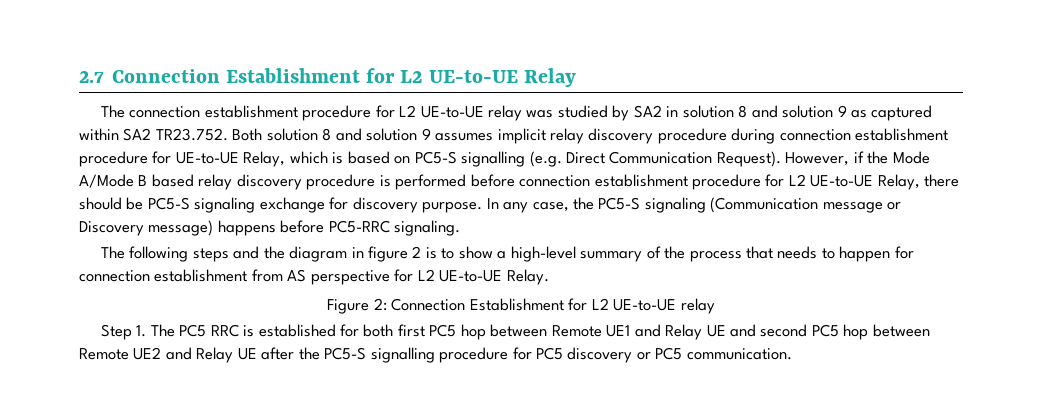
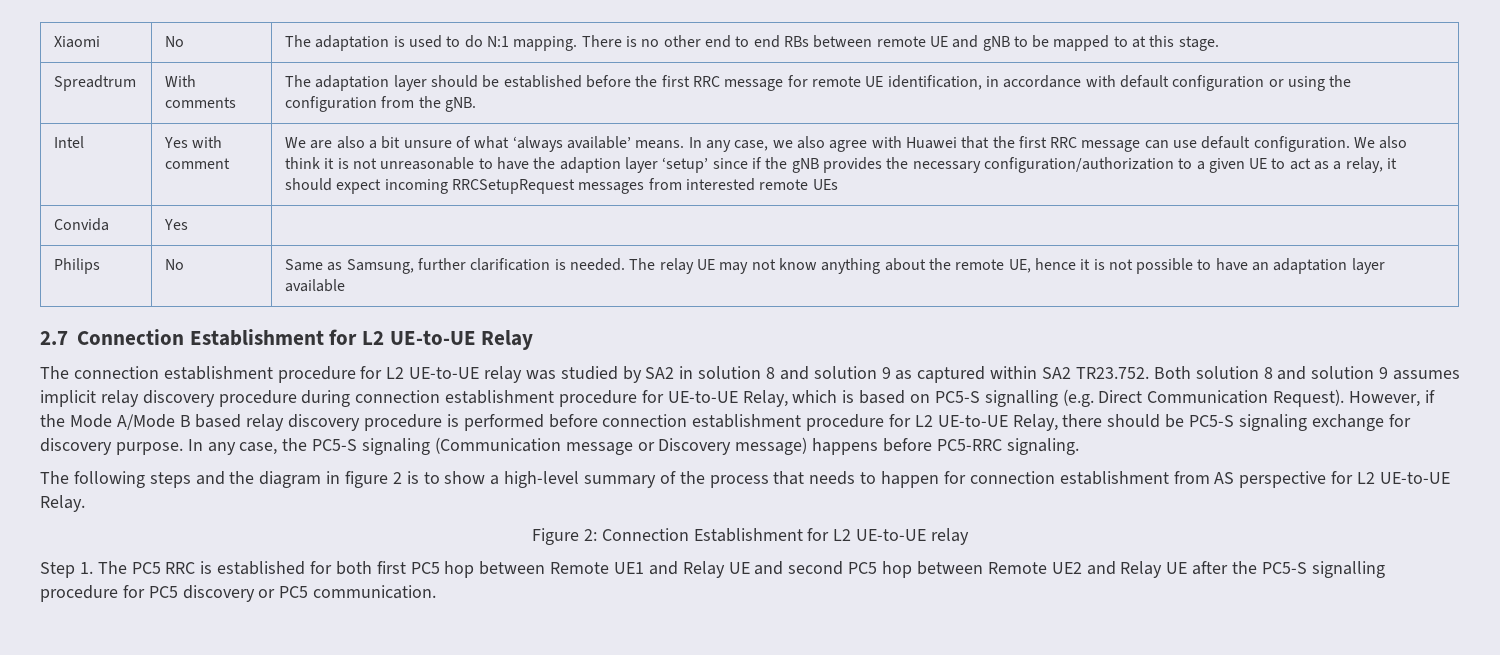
+ Xiaomi | No | The adaptation is used to do N:1 mapping. There is no other end to end RBs between remote UE and gNB to be mapped to at this stage.
+ Spreadtrum | With comments | The adaptation layer should be established before the first RRC message for remote UE identification, in accordance with default configuration or using the configuration from the gNB.
+ Intel | Yes with comment | We are also a bit unsure of what ‘always available’ means. In any case, we also agree with Huawei that the first RRC message can use default configuration. We also think it is not unreasonable to have the adaption layer ‘setup’ since if the gNB provides the necessary configuration/authorization to a given UE to act as a relay, it should expect incoming RRCSetupRequest messages from interested remote UEs
+ Convida | Yes |
+ Philips | No | Same as Samsung, further clarification is needed. The relay UE may not know anything about the remote UE, hence it is not possible to have an adaptation layer available

